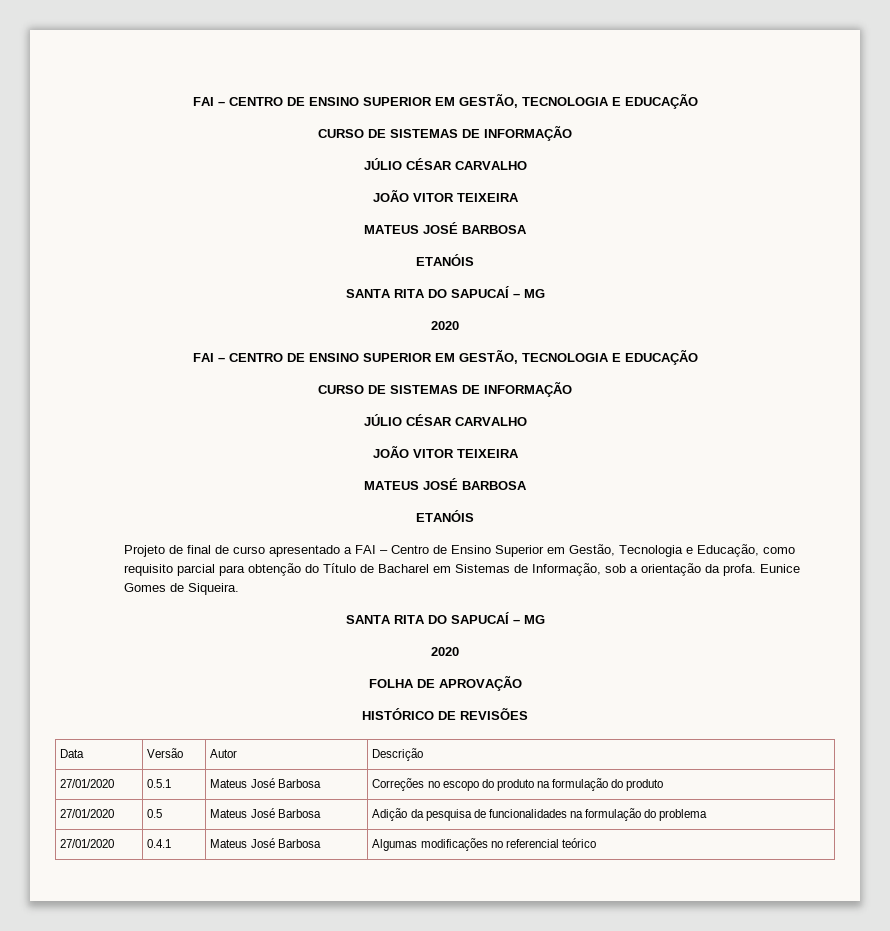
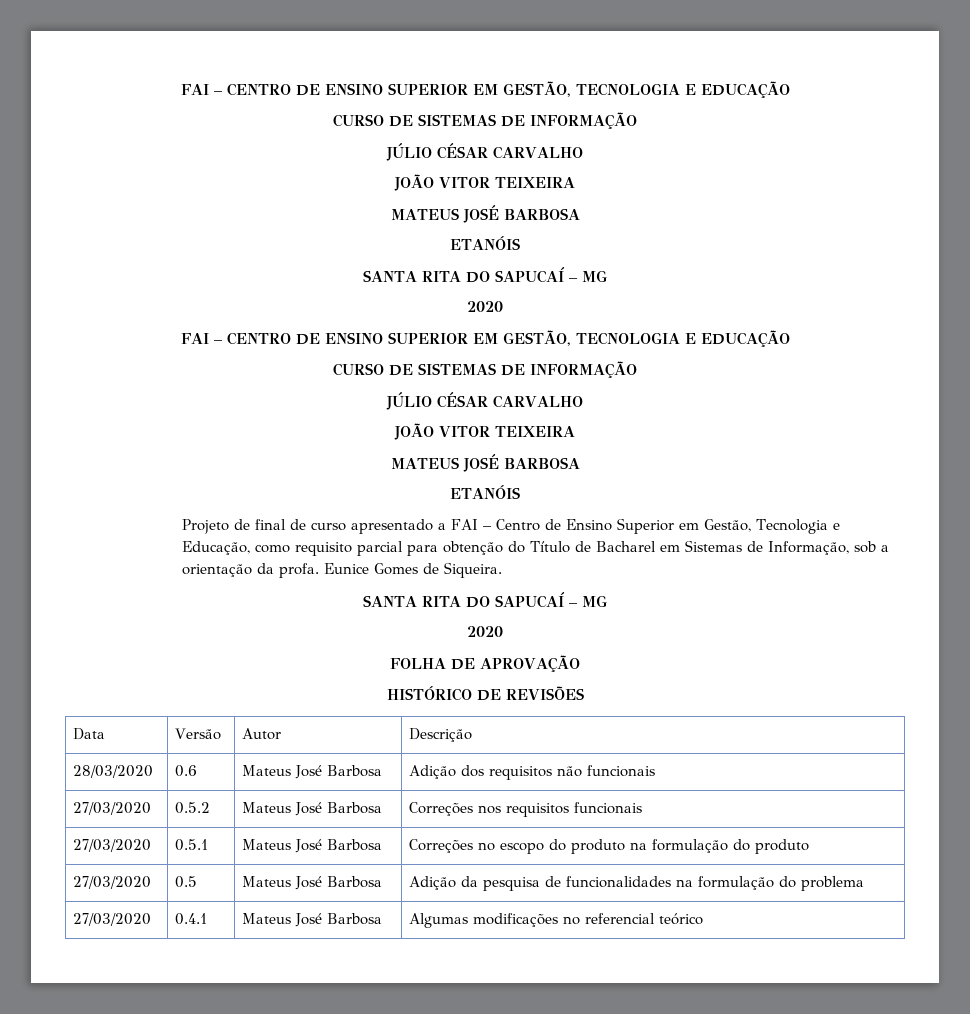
- 27/01/2020 | 0.5.1 | Mateus José Barbosa | Correções no escopo do produto na formulação do produto
+ 28/03/2020 | 0.6 | Mateus José Barbosa | Adição dos requisitos não funcionais
+ 27/03/2020 | 0.5.2 | Mateus José Barbosa | Correções nos requisitos funcionais
+ 27/03/2020 | 0.5.1 | Mateus José Barbosa | Correções no escopo do produto na formulação do produto
- 27/01/2020 | 0.5 | Mateus José Barbosa | Adição da pesquisa de funcionalidades na formulação do problema
+ 27/03/2020 | 0.5 | Mateus José Barbosa | Adição da pesquisa de funcionalidades na formulação do problema
- 27/01/2020 | 0.4.1 | Mateus José Barbosa | Algumas modificações no referencial teórico
+ 27/03/2020 | 0.4.1 | Mateus José Barbosa | Algumas modificações no referencial teórico

